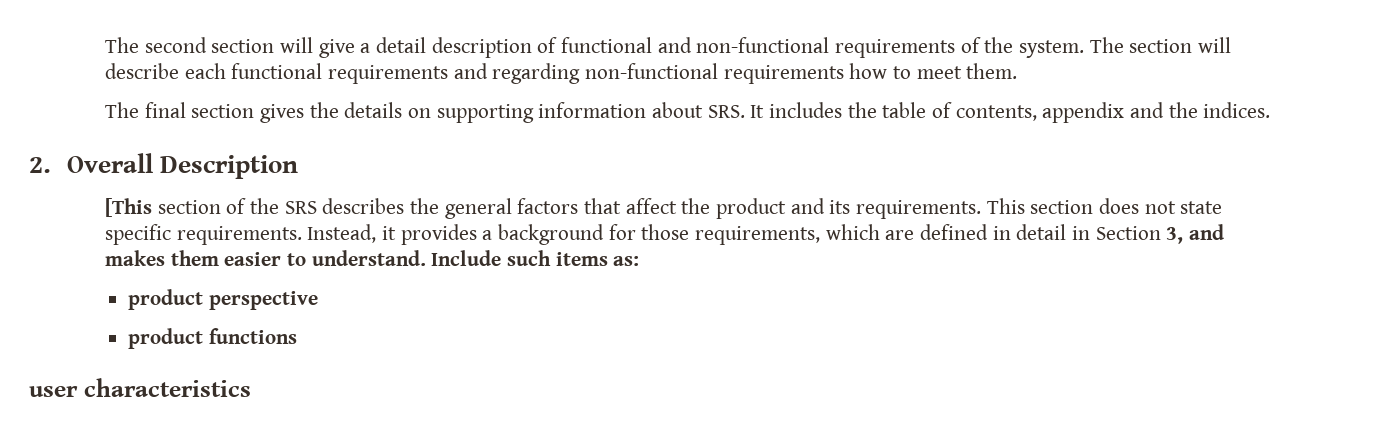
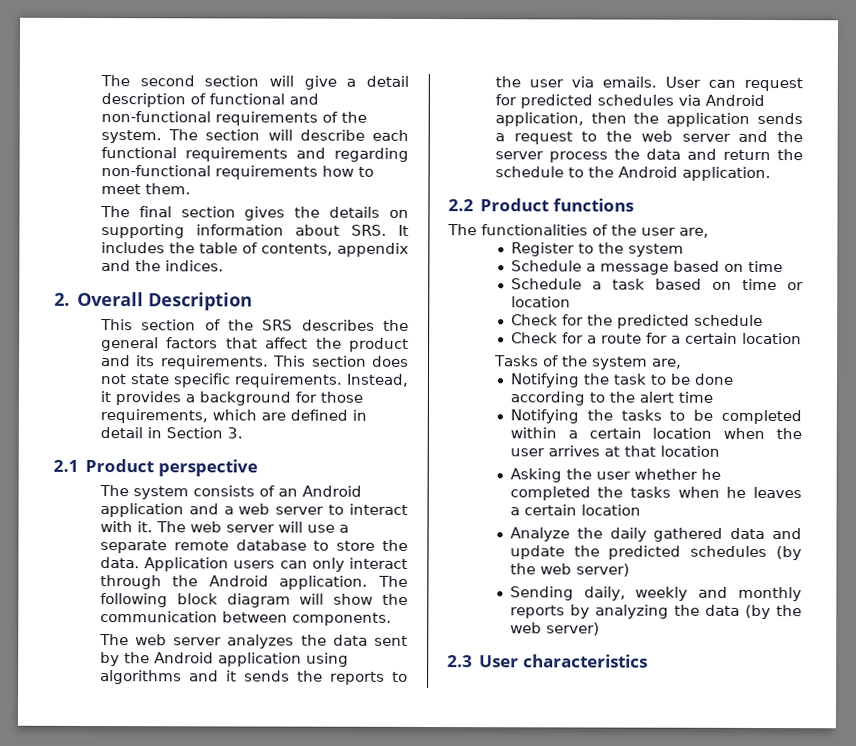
- [This section of the SRS describes the general factors that affect the product and its requirements.
+ This section of the SRS describes the general factors that affect the product and its requirements.
- Instead, it provides a background for those requirements, which are defined in detail in Section 3, and makes them easier to understand. Include such items as:
- product perspective
- product functions
- user characteristics
+ Instead, it provides a background for those requirements, which are defined in detail in Section 3.
+ 2.1 Product perspective
+ The system consists of an Android application and a web server to interact with it. The web server will use a separate remote database to store the data. Application users can only interact through the Android application. The following block diagram will show the communication between components.
+ The web server analyzes the data sent by the Android application using algorithms and it sends the reports to the user via emails. User can request for predicted schedules via Android application, then the application sends a request to the web server and the server process the data and return the schedule to the Android application.
+ 2.2 Product functions
+ The functionalities of the user are,
+ Register to the system
+ Schedule a message based on time
+ Schedule a task based on time or location
+ Check for the predicted schedule
+ Check for a route for a certain location
+ Tasks of the system are,
+ Notifying the task to be done according to the alert time
+ Notifying the tasks to be completed within a certain location when the user arrives at that location
+ Asking the user whether he completed the tasks when he leaves a certain location
+ Analyze the daily gathered data and update the predicted schedules (by the web server)
+ Sending daily, weekly and monthly reports by analyzing the data (by the web server)
+ 2.3 User characteristics

